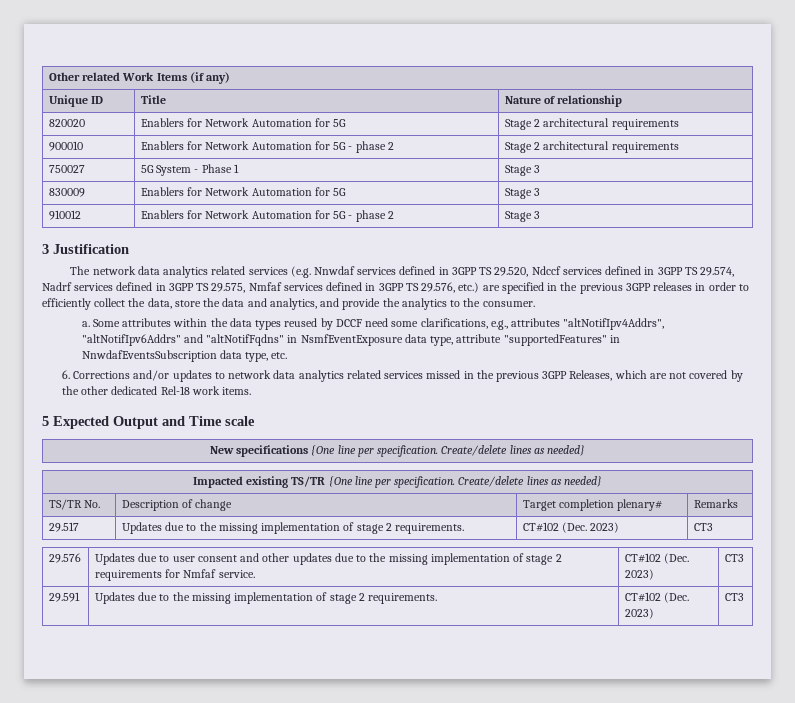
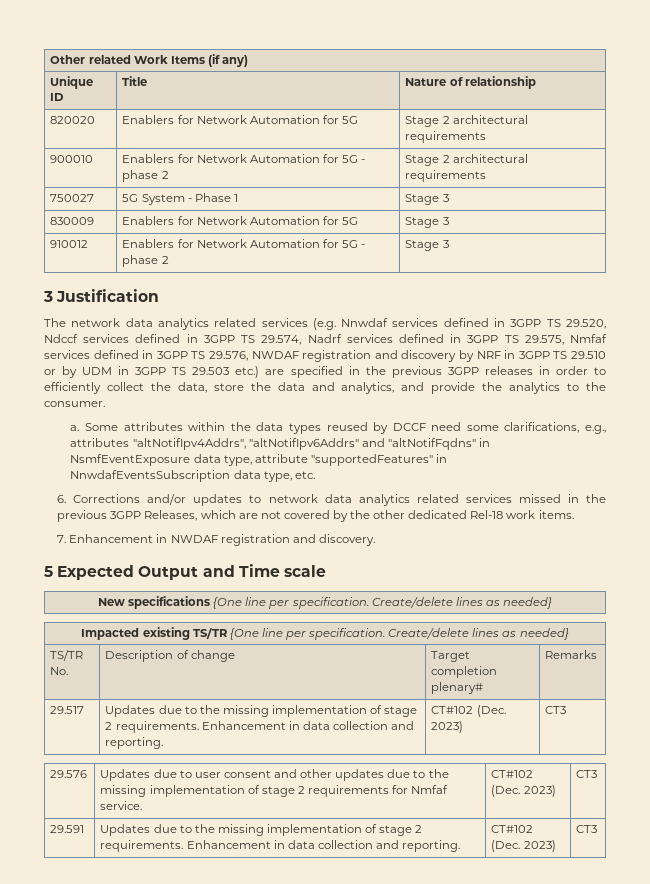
- The network data analytics related services (e.g. Nnwdaf services defined in 3GPP TS 29.520, Ndccf services defined in 3GPP TS 29.574, Nadrf services defined in 3GPP TS 29.575, Nmfaf services defined in 3GPP TS 29.576, etc.) are specified in the previous 3GPP releases in order to efficiently collect the data, store the data and analytics, and provide the analytics to the consumer.
+ The network data analytics related services (e.g. Nnwdaf services defined in 3GPP TS 29.520, Ndccf services defined in 3GPP TS 29.574, Nadrf services defined in 3GPP TS 29.575, Nmfaf services defined in 3GPP TS 29.576, NWDAF registration and discovery by NRF in 3GPP TS 29.510 or by UDM in 3GPP TS 29.503 etc.) are specified in the previous 3GPP releases in order to efficiently collect the data, store the data and analytics, and provide the analytics to the consumer.
+ 7. Enhancement in NWDAF registration and discovery.
- 29.517 | Updates due to the missing implementation of stage 2 requirements. | CT#102 (Dec. 2023) | CT3
+ 29.517 | Updates due to the missing implementation of stage 2 requirements. Enhancement in data collection and reporting. | CT#102 (Dec. 2023) | CT3
- 29.591 | Updates due to the missing implementation of stage 2 requirements. | CT#102 (Dec. 2023) | CT3
+ 29.591 | Updates due to the missing implementation of stage 2 requirements. Enhancement in data collection and reporting. | CT#102 (Dec. 2023) | CT3

